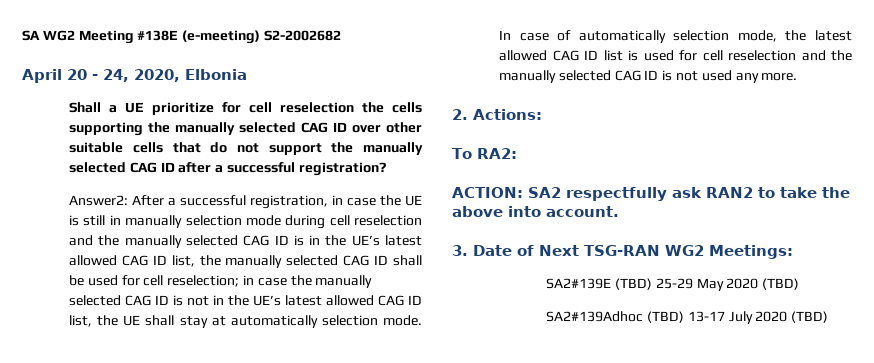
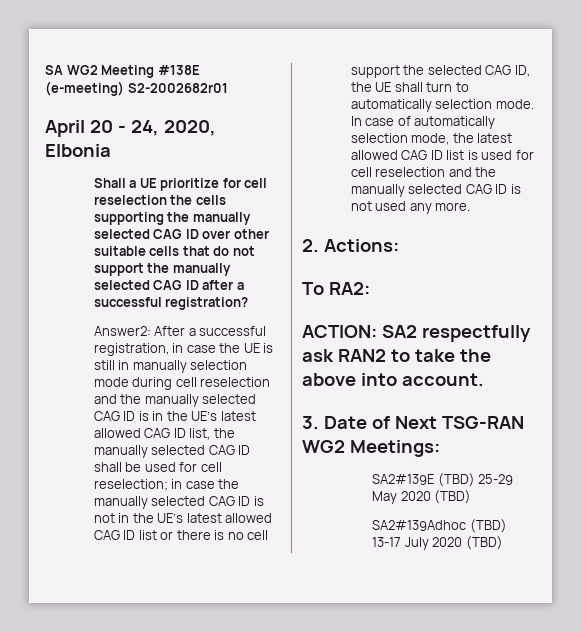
- SA WG2 Meeting #138E (e-meeting) S2-2002682
+ SA WG2 Meeting #138E (e-meeting) S2-2002682r01
- in case the manually selected CAG ID is not in the UE’s latest allowed CAG ID list, the UE shall stay at automatically selection mode.
+ in case the manually selected CAG ID is not in the UE’s latest allowed CAG ID list or there is no cell support the selected CAG ID, the UE shall turn to automatically selection mode.

